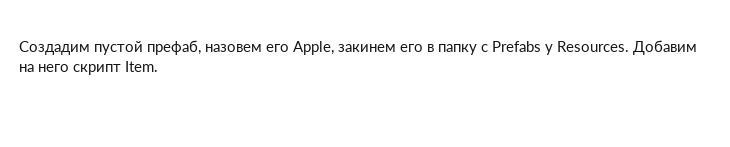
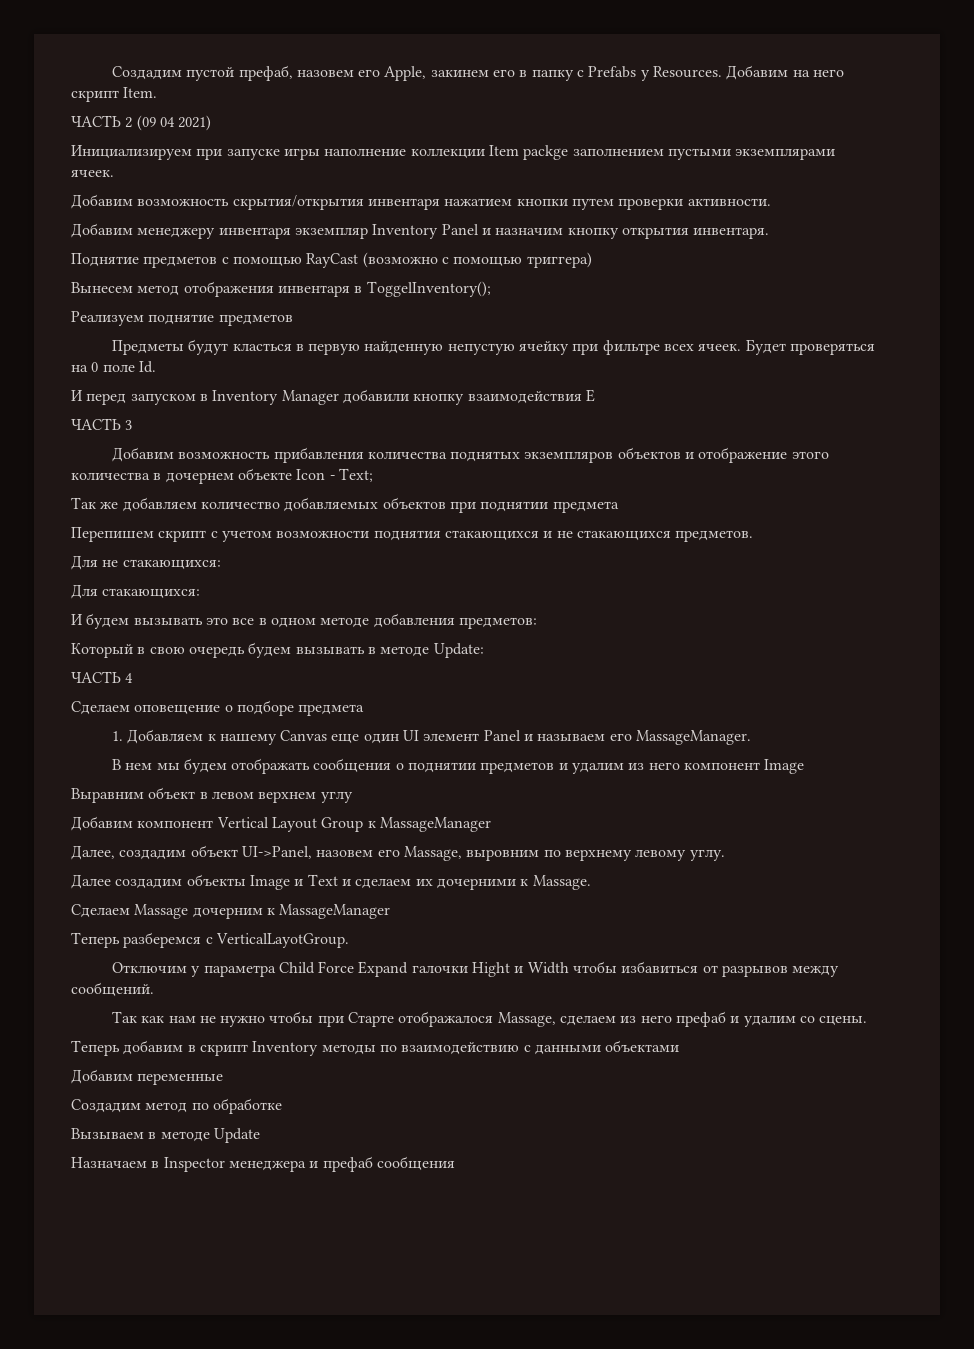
+ ЧАСТЬ 2 (09 04 2021)
+ Инициализируем при запуске игры наполнение коллекции Item packge заполнением пустыми экземплярами ячеек.
+ Добавим возможность скрытия/открытия инвентаря нажатием кнопки путем проверки активности.
+ Добавим менеджеру инвентаря экземпляр Inventory Panel и назначим кнопку открытия инвентаря.
+ Поднятие предметов с помощью RayCast (возможно с помощью триггера)
+ Вынесем метод отображения инвентаря в ToggelInventory();
+ Реализуем поднятие предметов
+ Предметы будут класться в первую найденную непустую ячейку при фильтре всех ячеек. Будет проверяться на 0 поле Id.
+ И перед запуском в Inventory Manager добавили кнопку взаимодействия E
+ ЧАСТЬ 3
+ Добавим возможность прибавления количества поднятых экземпляров объектов и отображение этого количества в дочернем объекте Icon - Text;
+ Так же добавляем количество добавляемых объектов при поднятии предмета
+ Перепишем скрипт с учетом возможности поднятия стакающихся и не стакающихся предметов.
+ Для не стакающихся:
+ Для стакающихся:
+ И будем вызывать это все в одном методе добавления предметов:
+ Который в свою очередь будем вызывать в методе Update:
+ ЧАСТЬ 4
+ Сделаем оповещение о подборе предмета
+ 1. Добавляем к нашему Canvas еще один UI элемент Panel и называем его MassageManager.
+ В нем мы будем отображать сообщения о поднятии предметов и удалим из него компонент Image
+ Выравним объект в левом верхнем углу
+ Добавим компонент Vertical Layout Group к MassageManager
+ Далее, создадим объект UI->Panel, назовем его Massage, выровним по верхнему левому углу.
+ Далее создадим объекты Image и Text и сделаем их дочерними к Massage.
+ Сделаем Massage дочерним к MassageManager
+ Теперь разберемся с VerticalLayotGroup.
+ Отключим у параметра Child Force Expand галочки Hight и Width чтобы избавиться от разрывов между сообщений.
+ Так как нам не нужно чтобы при Старте отображалося Massage, сделаем из него префаб и удалим со сцены.
+ Теперь добавим в скрипт Inventory методы по взаимодействию с данными объектами
+ Добавим переменные
+ Создадим метод по обработке
+ Вызываем в методе Update
+ Назначаем в Inspector менеджера и префаб сообщения

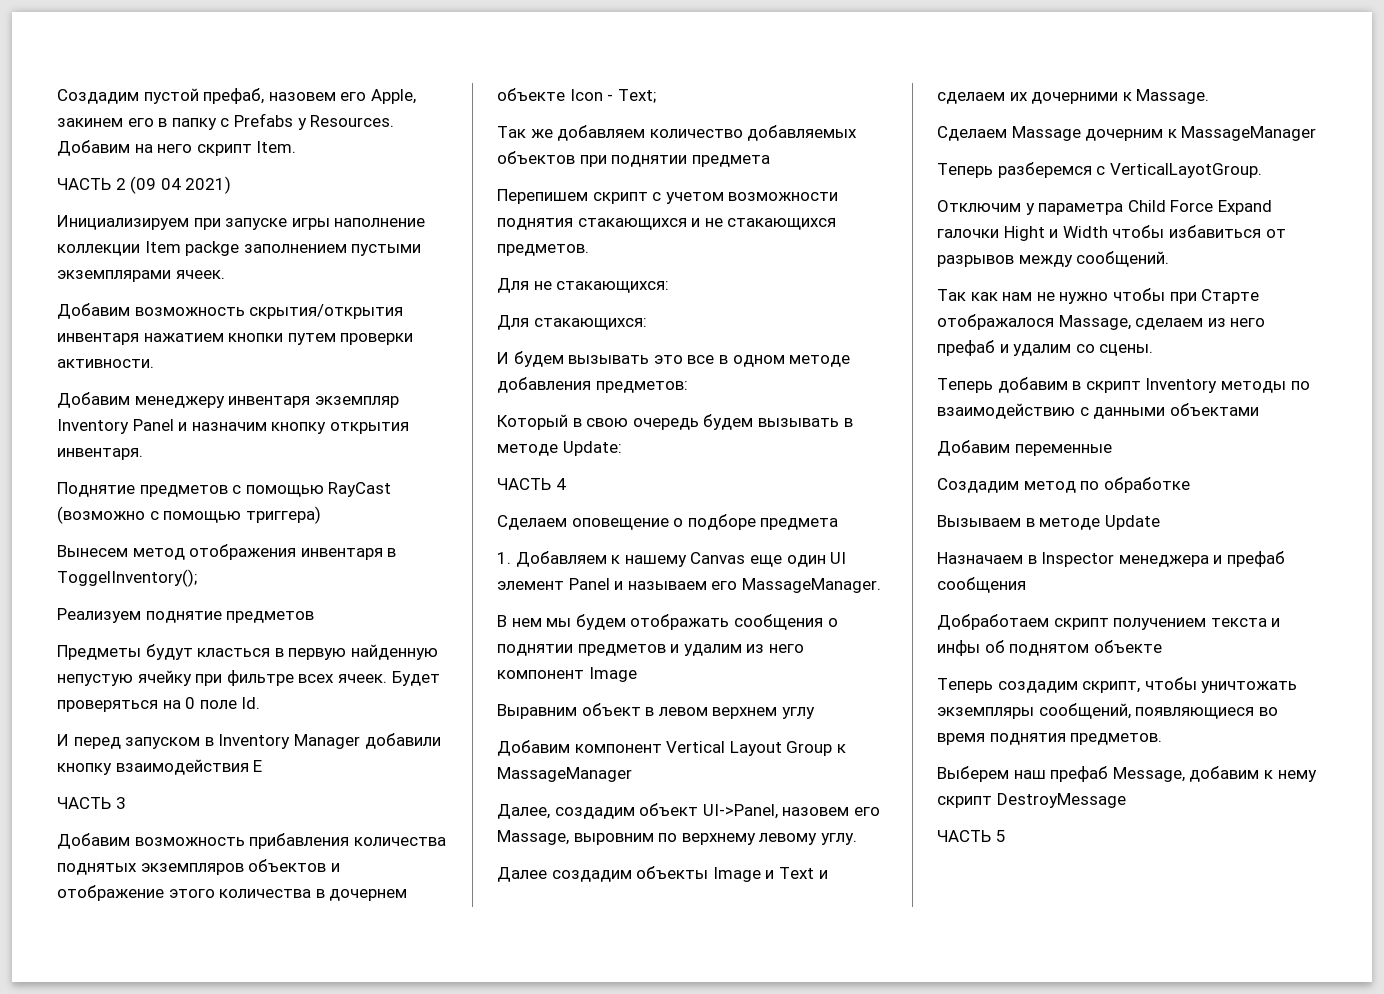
+ Добработаем скрипт получением текста и инфы об поднятом объекте
+ Теперь создадим скрипт, чтобы уничтожать экземпляры сообщений, появляющиеся во время поднятия предметов.
+ Выберем наш префаб Message, добавим к нему скрипт DestroyMessage
+ ЧАСТЬ 5

